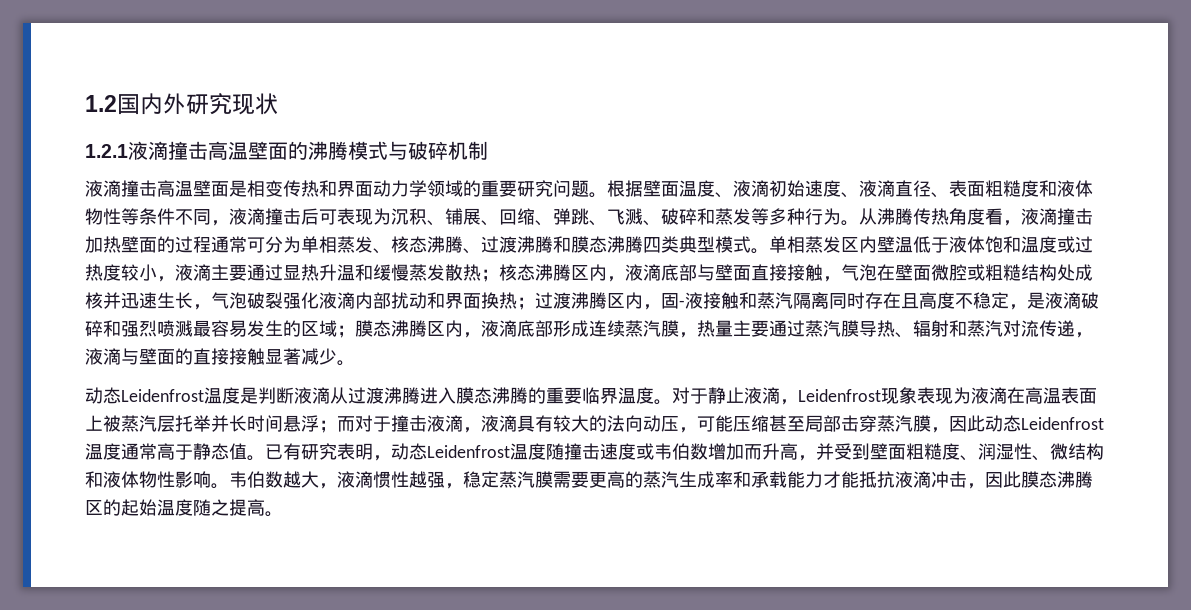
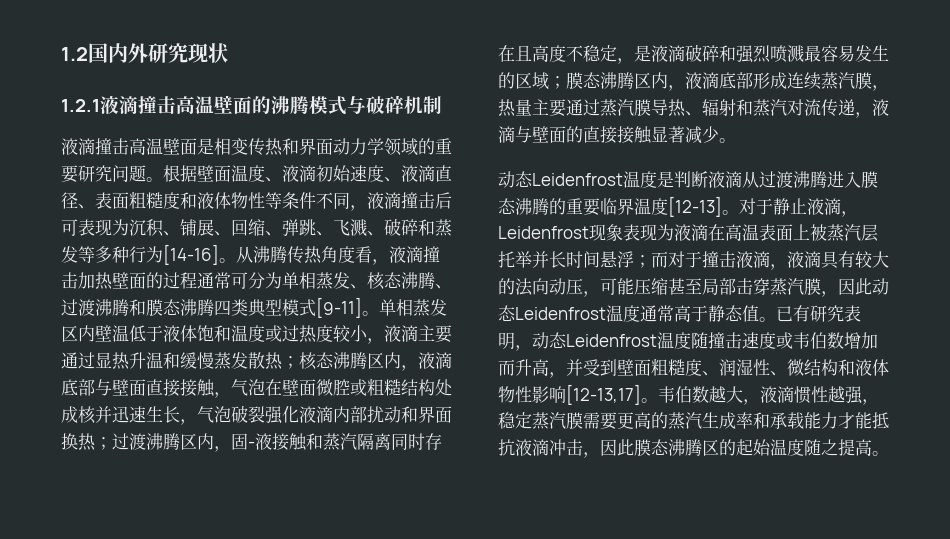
- 根据壁面温度、液滴初始速度、液滴直径、表面粗糙度和液体物性等条件不同，液滴撞击后可表现为沉积、铺展、回缩、弹跳、飞溅、破碎和蒸发等多种行为。
+ 根据壁面温度、液滴初始速度、液滴直径、表面粗糙度和液体物性等条件不同，液滴撞击后可表现为沉积、铺展、回缩、弹跳、飞溅、破碎和蒸发等多种行为[14-16]。
- 从沸腾传热角度看，液滴撞击加热壁面的过程通常可分为单相蒸发、核态沸腾、过渡沸腾和膜态沸腾四类典型模式。
+ 从沸腾传热角度看，液滴撞击加热壁面的过程通常可分为单相蒸发、核态沸腾、过渡沸腾和膜态沸腾四类典型模式[9-11]。
- 动态Leidenfrost温度是判断液滴从过渡沸腾进入膜态沸腾的重要临界温度。
+ 动态Leidenfrost温度是判断液滴从过渡沸腾进入膜态沸腾的重要临界温度[12-13]。
- 已有研究表明，动态Leidenfrost温度随撞击速度或韦伯数增加而升高，并受到壁面粗糙度、润湿性、微结构和液体物性影响。
+ 已有研究表明，动态Leidenfrost温度随撞击速度或韦伯数增加而升高，并受到壁面粗糙度、润湿性、微结构和液体物性影响[12-13,17]。

